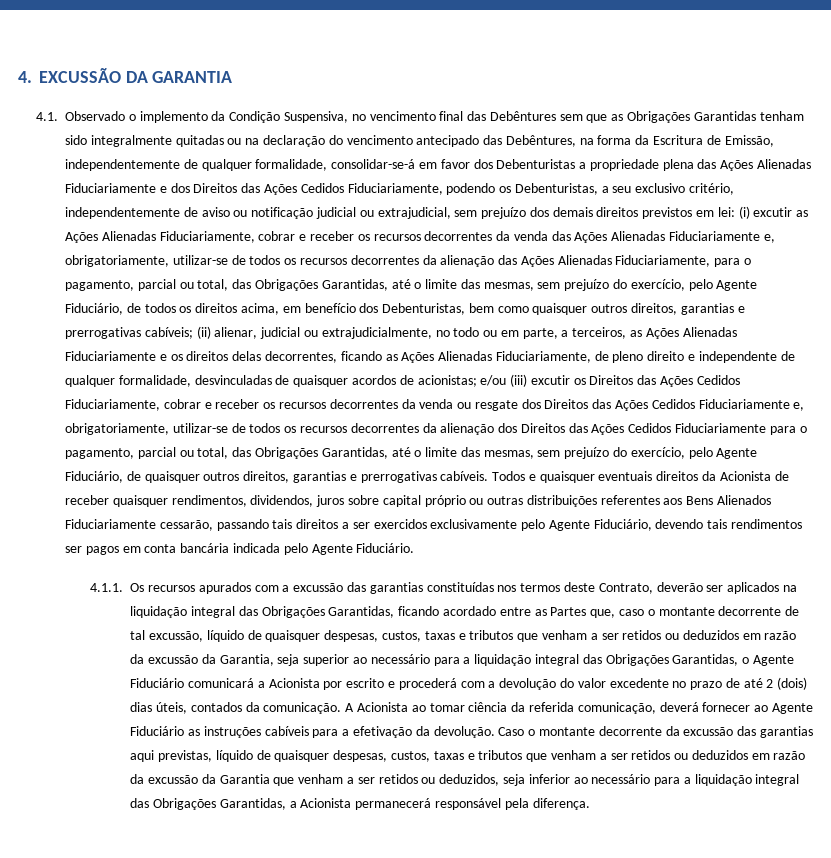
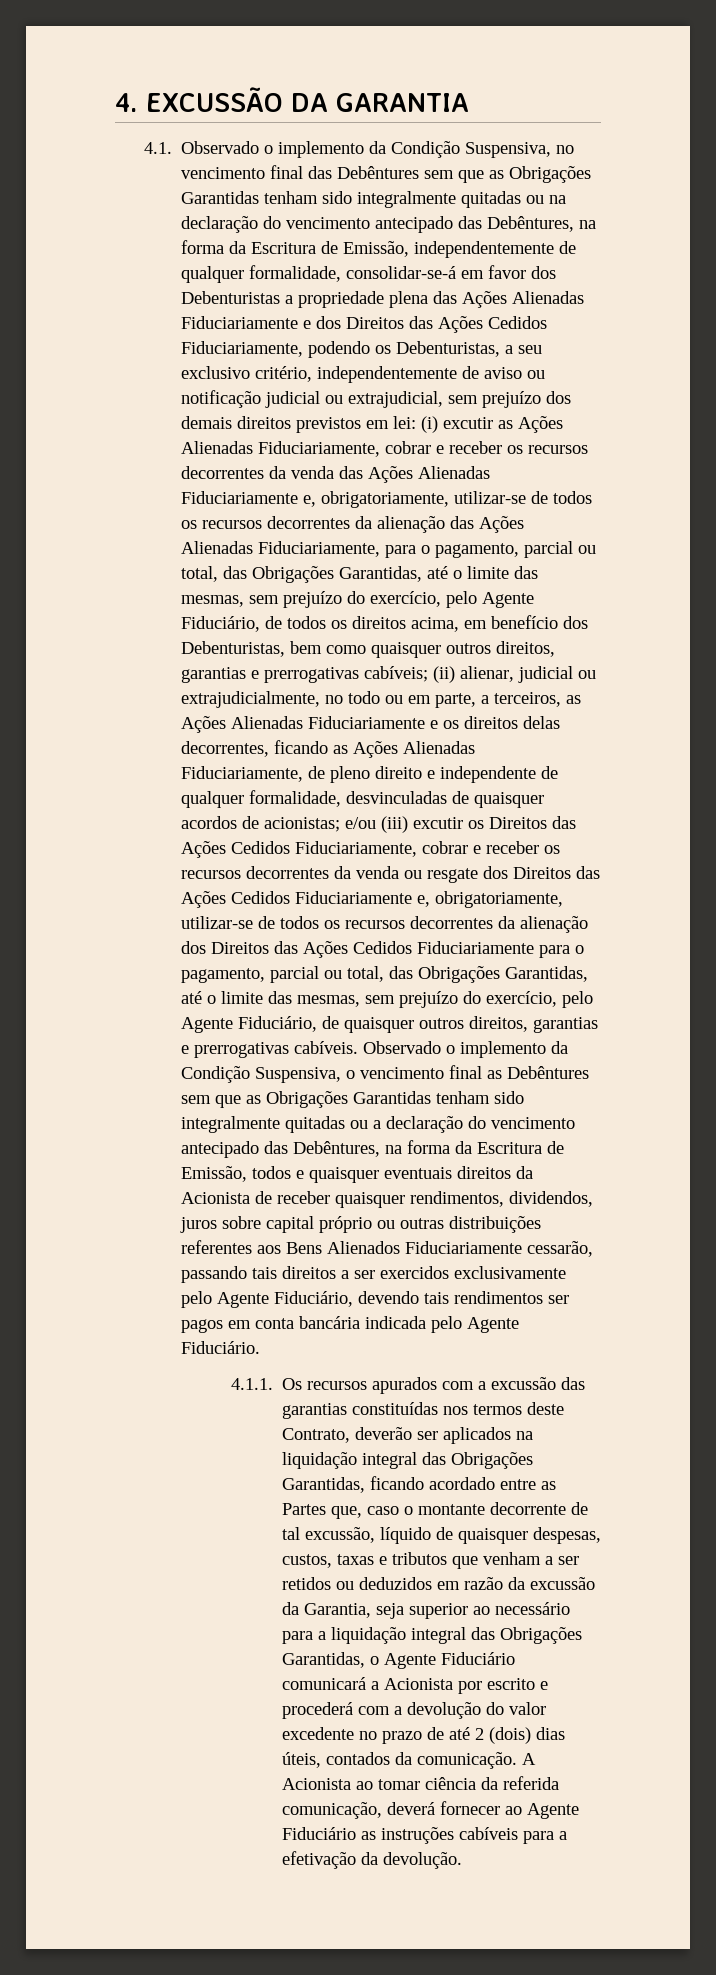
- Todos e quaisquer eventuais direitos da Acionista de receber quaisquer rendimentos, dividendos, juros sobre capital próprio ou outras distribuições referentes aos Bens Alienados Fiduciariamente cessarão, passando tais direitos a ser exercidos exclusivamente pelo Agente Fiduciário, devendo tais rendimentos ser pagos em conta bancária indicada pelo Agente Fiduciário.
+ Observado o implemento da Condição Suspensiva, o vencimento final as Debêntures sem que as Obrigações Garantidas tenham sido integralmente quitadas ou a declaração do vencimento antecipado das Debêntures, na forma da Escritura de Emissão, todos e quaisquer eventuais direitos da Acionista de receber quaisquer rendimentos, dividendos, juros sobre capital próprio ou outras distribuições referentes aos Bens Alienados Fiduciariamente cessarão, passando tais direitos a ser exercidos exclusivamente pelo Agente Fiduciário, devendo tais rendimentos ser pagos em conta bancária indicada pelo Agente Fiduciário.
- Caso o montante decorrente da excussão das garantias aqui previstas, líquido de quaisquer despesas, custos, taxas e tributos que venham a ser retidos ou deduzidos em razão da excussão da Garantia que venham a ser retidos ou deduzidos, seja inferior ao necessário para a liquidação integral das Obrigações Garantidas, a Acionista permanecerá responsável pela diferença.

